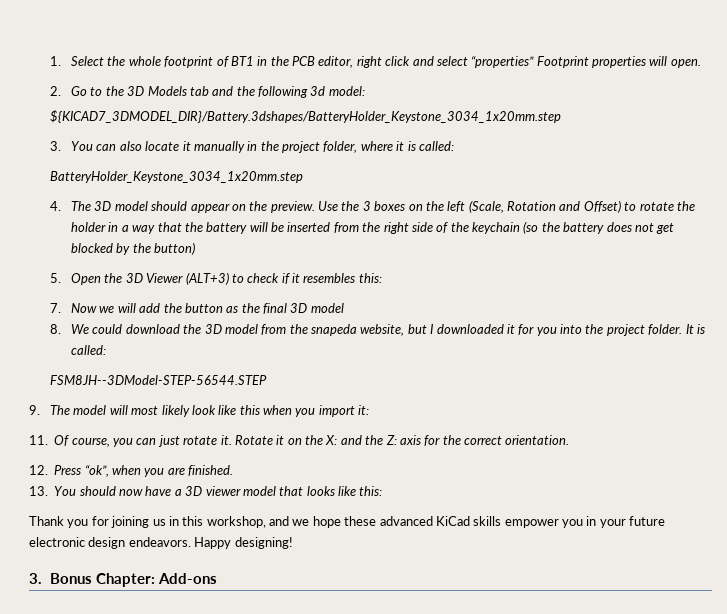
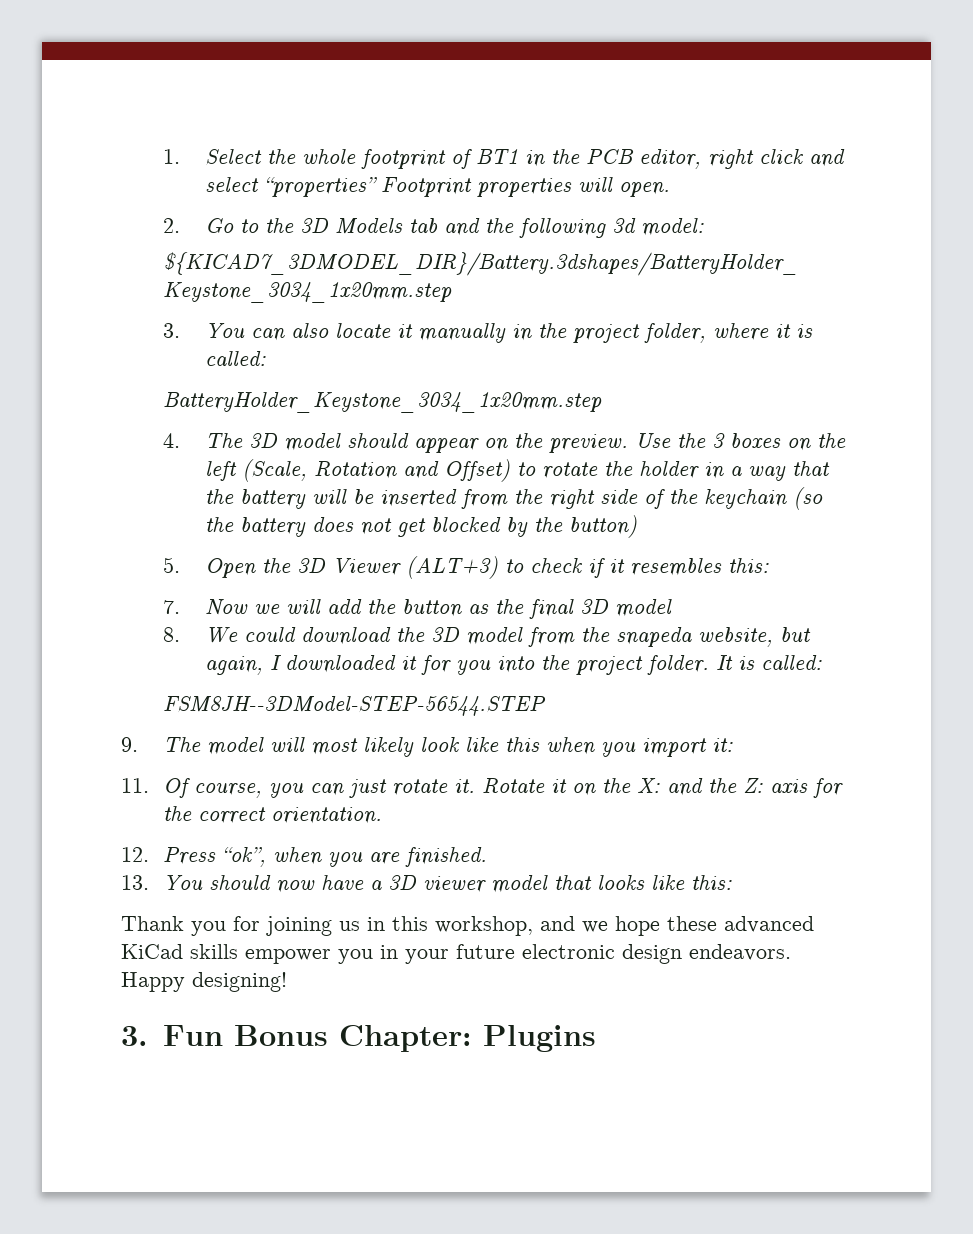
- 8. We could download the 3D model from the snapeda website, but I downloaded it for you into the project folder.
+ 8. We could download the 3D model from the snapeda website, but again, I downloaded it for you into the project folder.
- 3. Bonus Chapter: Add-ons
+ 3. Fun Bonus Chapter: Plugins

